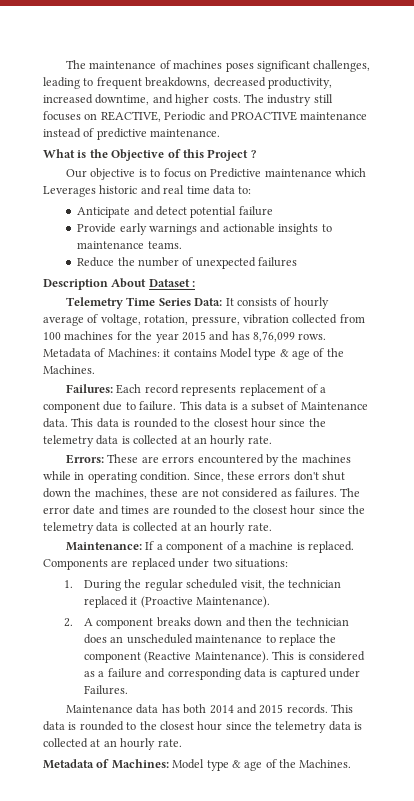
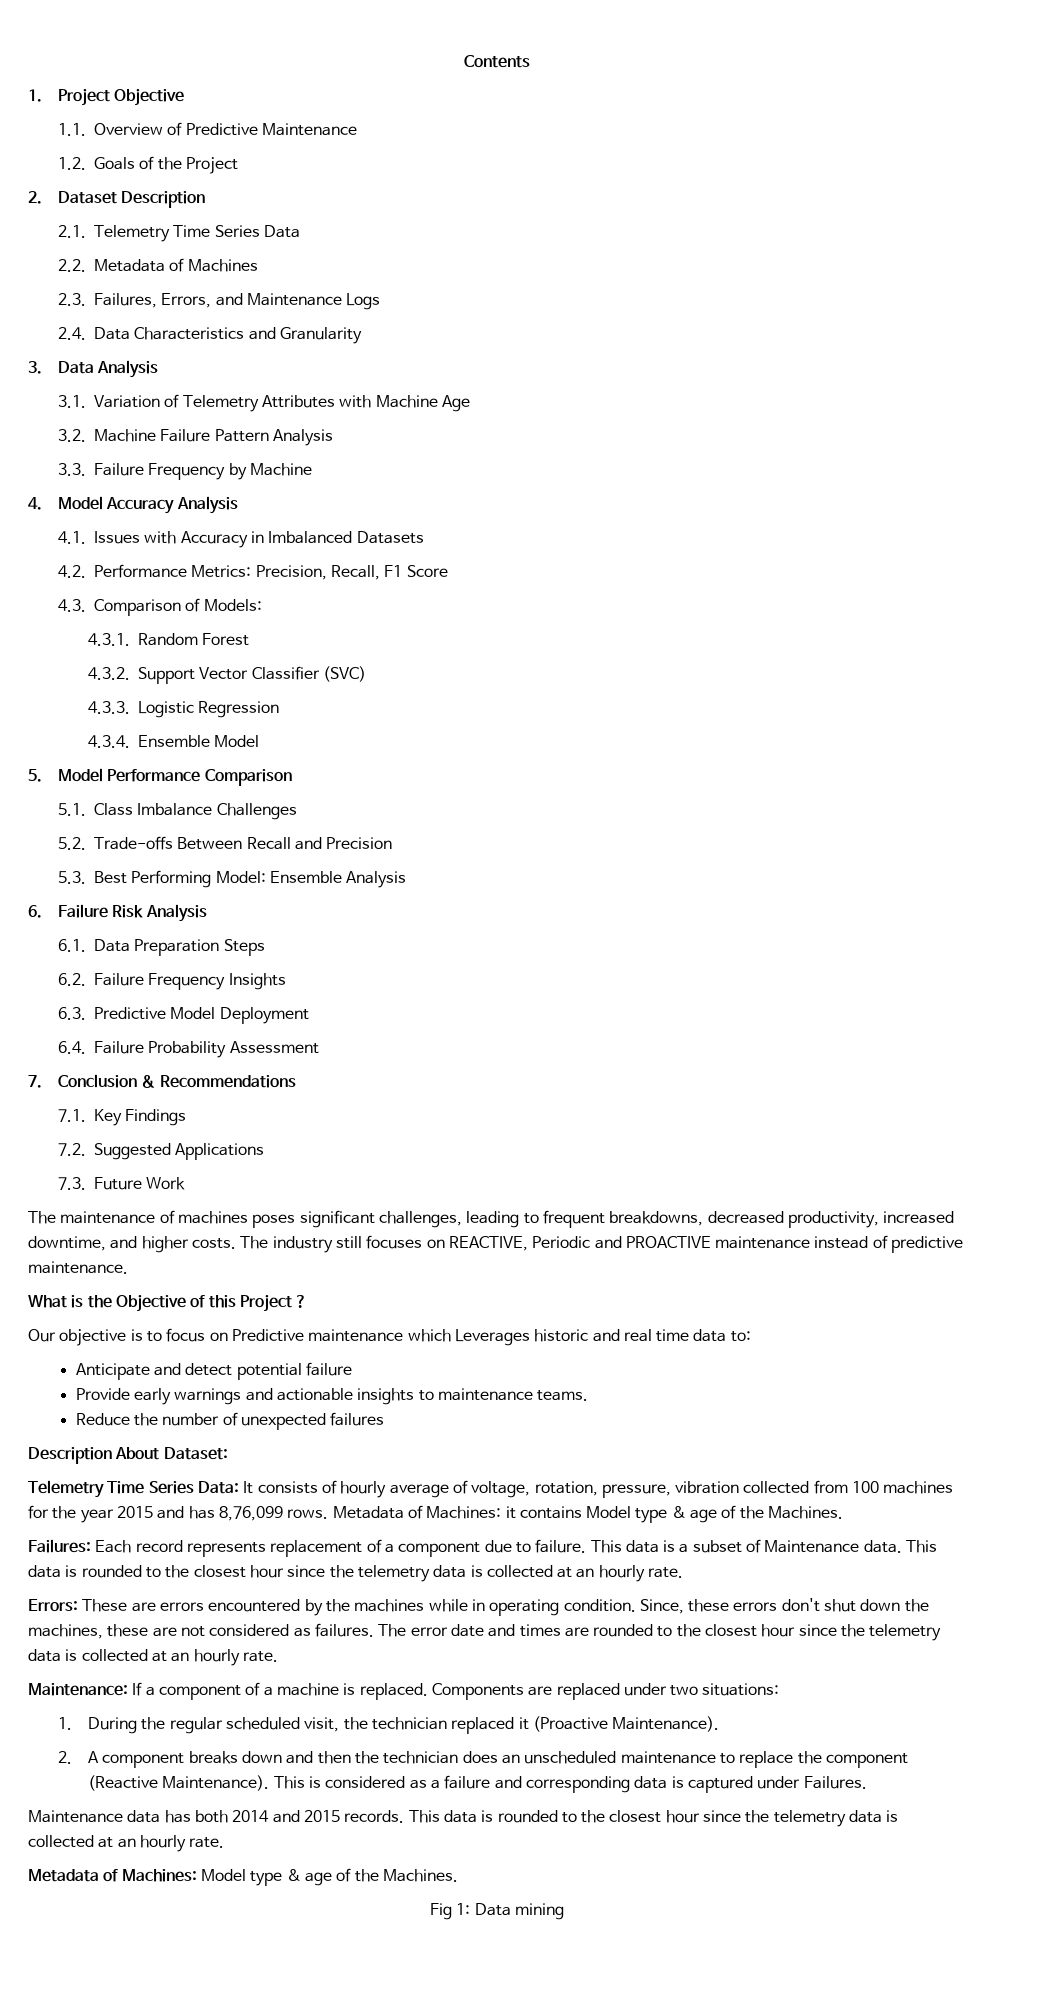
+ Contents
+ 1. Project Objective
+ 1.1. Overview of Predictive Maintenance
+ 1.2. Goals of the Project
+ 2. Dataset Description
+ 2.1. Telemetry Time Series Data
+ 2.2. Metadata of Machines
+ 2.3. Failures, Errors, and Maintenance Logs
+ 2.4. Data Characteristics and Granularity
+ 3. Data Analysis
+ 3.1. Variation of Telemetry Attributes with Machine Age
+ 3.2. Machine Failure Pattern Analysis
+ 3.3. Failure Frequency by Machine
+ 4. Model Accuracy Analysis
+ 4.1. Issues with Accuracy in Imbalanced Datasets
+ 4.2. Performance Metrics: Precision, Recall, F1 Score
+ 4.3. Comparison of Models:
+ 4.3.1. Random Forest
+ 4.3.2. Support Vector Classifier (SVC)
+ 4.3.3. Logistic Regression
+ 4.3.4. Ensemble Model
+ 5. Model Performance Comparison
+ 5.1. Class Imbalance Challenges
+ 5.2. Trade-offs Between Recall and Precision
+ 5.3. Best Performing Model: Ensemble Analysis
+ 6. Failure Risk Analysis
+ 6.1. Data Preparation Steps
+ 6.2. Failure Frequency Insights
+ 6.3. Predictive Model Deployment
+ 6.4. Failure Probability Assessment
+ 7. Conclusion & Recommendations
+ 7.1. Key Findings
+ 7.2. Suggested Applications
+ 7.3. Future Work
- Description About Dataset :
+ Description About Dataset:
+ Fig 1: Data mining

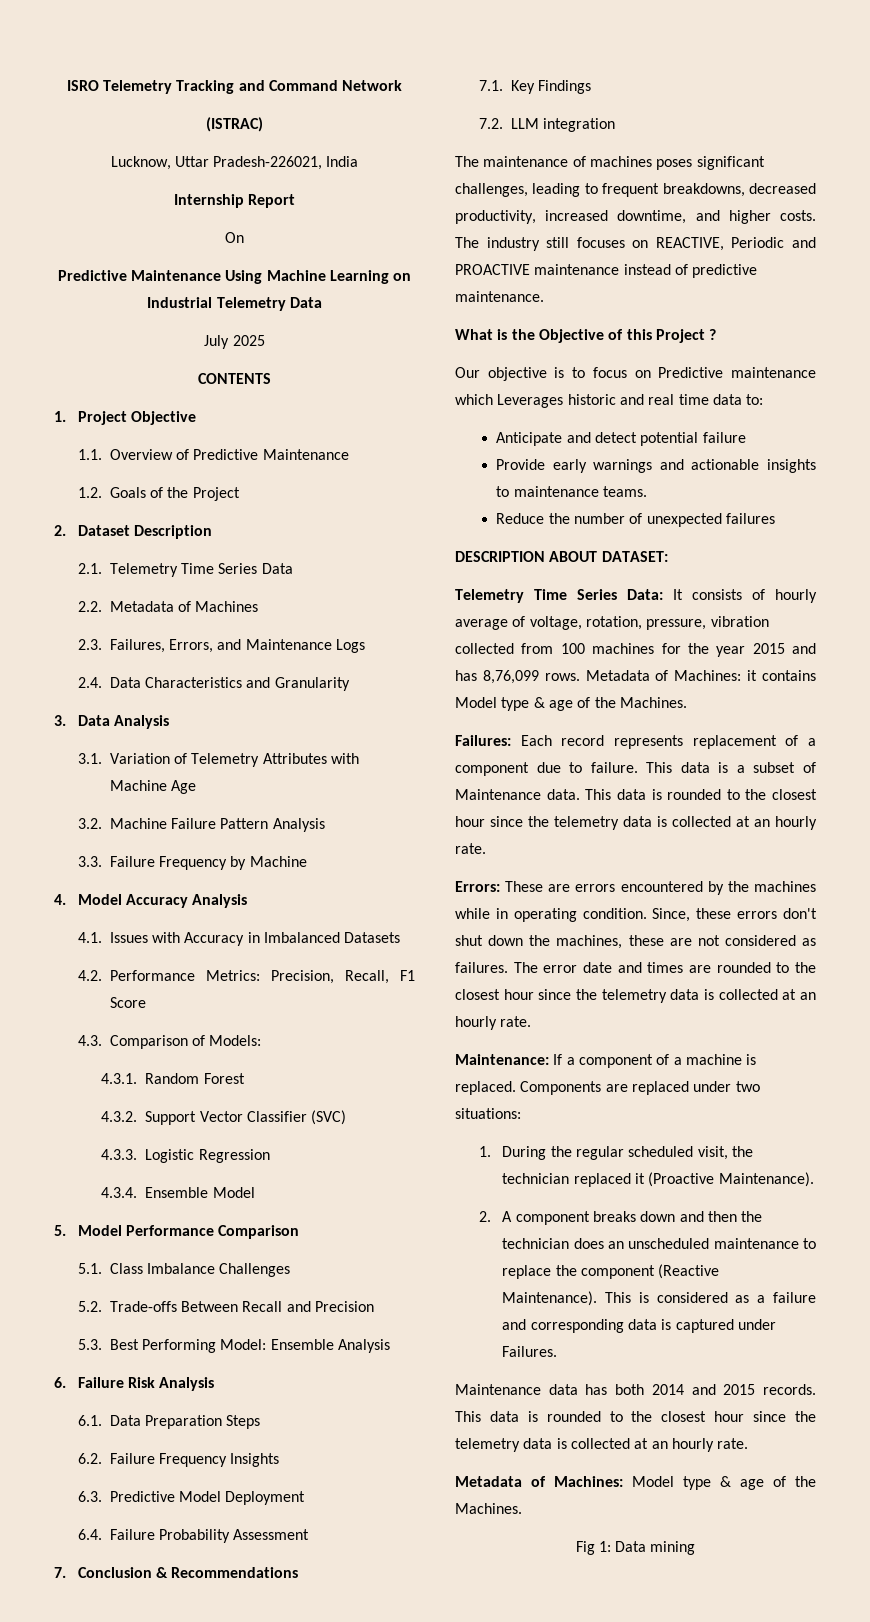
- Contents
+ ISRO Telemetry Tracking and Command Network
+ (ISTRAC)
+ Lucknow, Uttar Pradesh-226021, India
+ Internship Report
+ On
+ Predictive Maintenance Using Machine Learning on Industrial Telemetry Data
+ July 2025
+ CONTENTS
- 7.2. Suggested Applications
- 7.3. Future Work
+ 7.2. LLM integration
- Description About Dataset:
+ DESCRIPTION ABOUT DATASET:

